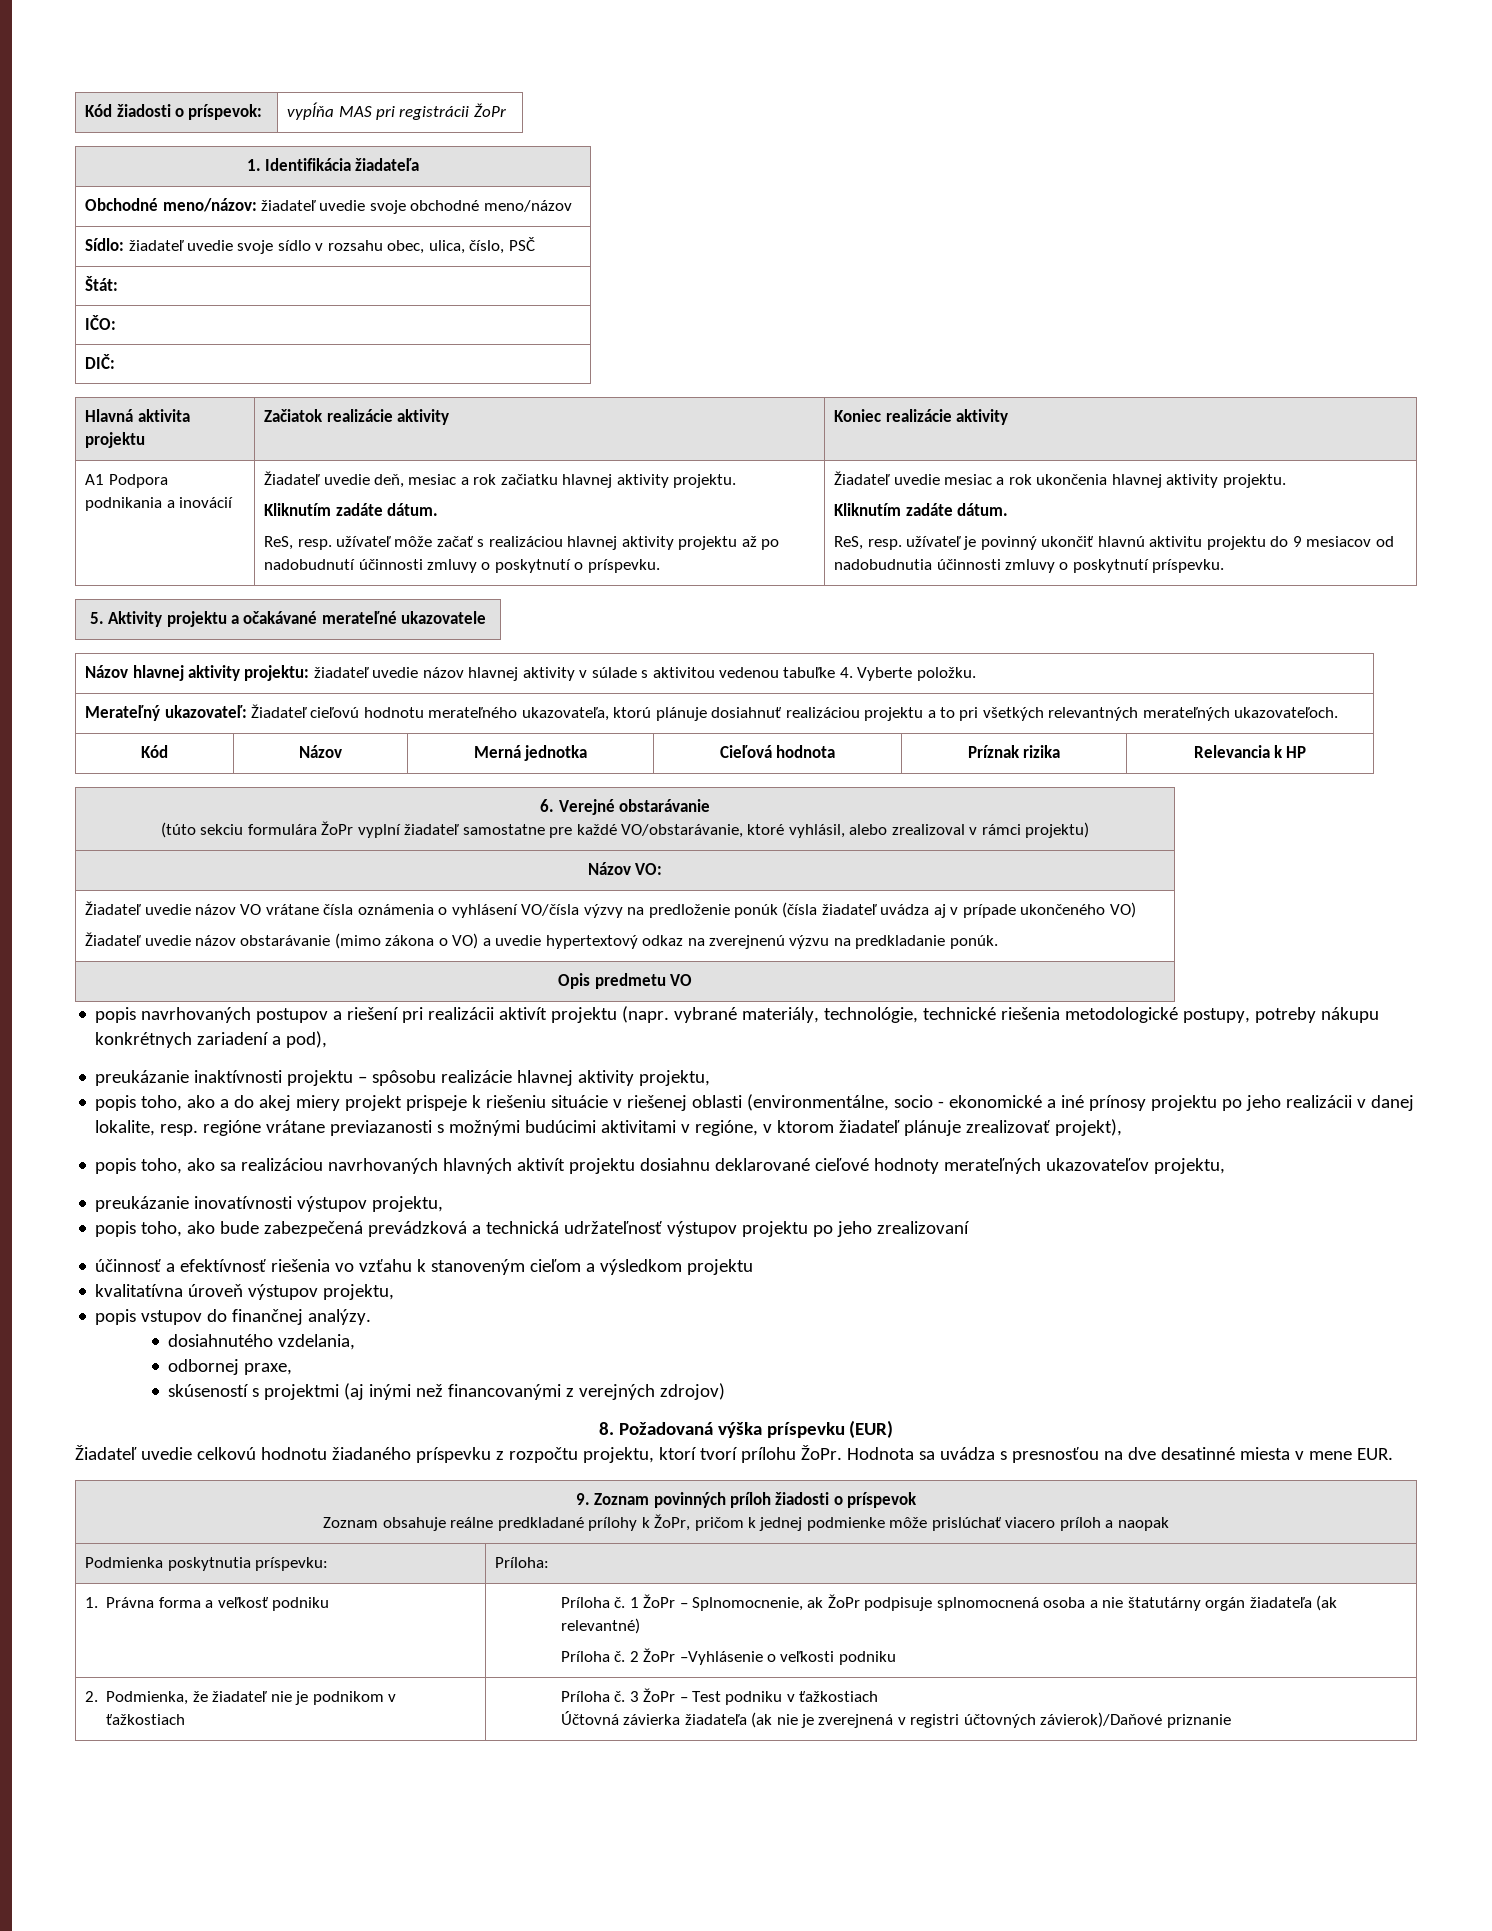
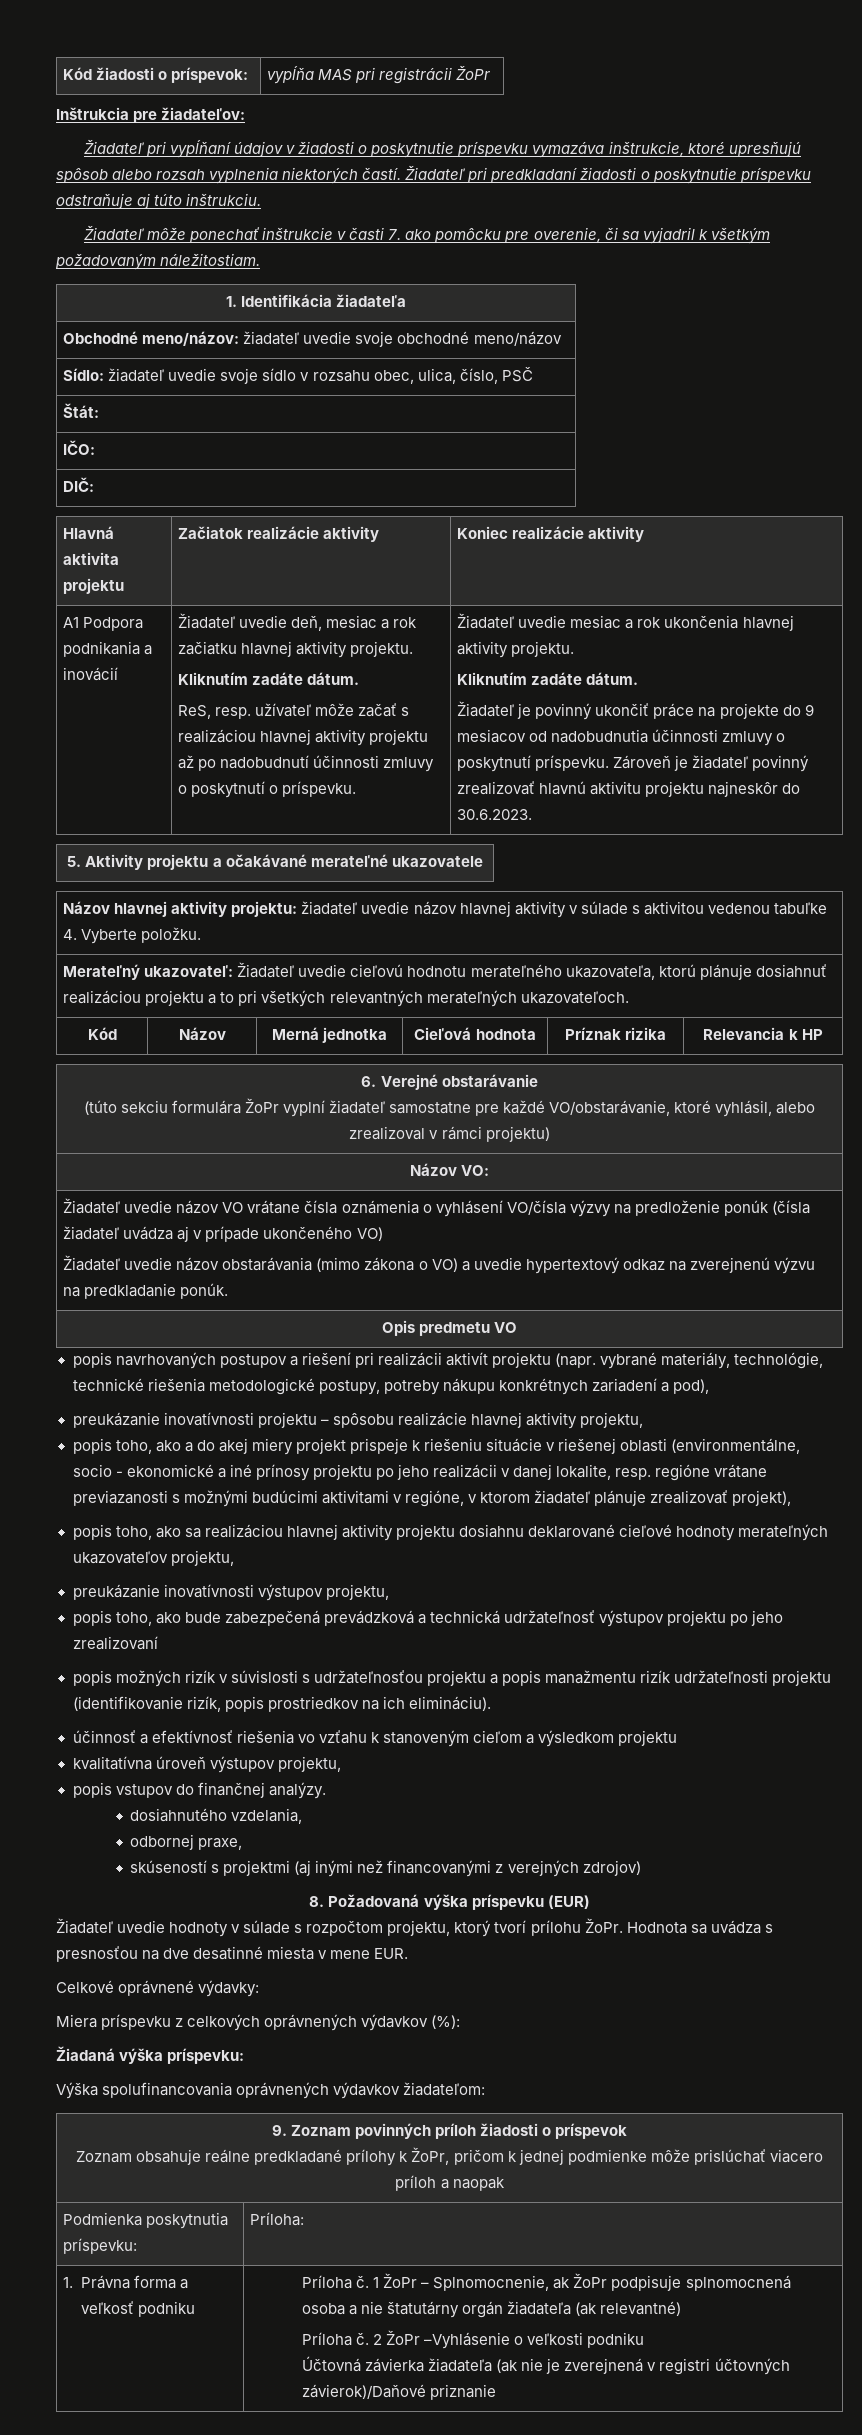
+ Inštrukcia pre žiadateľov:
+ Žiadateľ pri vypĺňaní údajov v žiadosti o poskytnutie príspevku vymazáva inštrukcie, ktoré upresňujú spôsob alebo rozsah vyplnenia niektorých častí. Žiadateľ pri predkladaní žiadosti o poskytnutie príspevku odstraňuje aj túto inštrukciu.
+ Žiadateľ môže ponechať inštrukcie v časti 7. ako pomôcku pre overenie, či sa vyjadril k všetkým požadovaným náležitostiam.
- ReS, resp. užívateľ je povinný ukončiť hlavnú aktivitu projektu do 9 mesiacov od nadobudnutia účinnosti zmluvy o poskytnutí príspevku.
+ Žiadateľ je povinný ukončiť práce na projekte do 9 mesiacov od nadobudnutia účinnosti zmluvy o poskytnutí príspevku. Zároveň je žiadateľ povinný zrealizovať hlavnú aktivitu projektu najneskôr do 30.6.2023.
- Merateľný ukazovateľ: Žiadateľ cieľovú hodnotu merateľného ukazovateľa, ktorú plánuje dosiahnuť realizáciou projektu a to pri všetkých relevantných merateľných ukazovateľoch.
+ Merateľný ukazovateľ: Žiadateľ uvedie cieľovú hodnotu merateľného ukazovateľa, ktorú plánuje dosiahnuť realizáciou projektu a to pri všetkých relevantných merateľných ukazovateľoch.
  Žiadateľ uvedie názov VO vrátane čísla oznámenia o vyhlásení VO/čísla výzvy na predloženie ponúk (čísla žiadateľ uvádza aj v prípade ukončeného VO)
- Žiadateľ uvedie názov obstarávanie (mimo zákona o VO) a uvedie hypertextový odkaz na zverejnenú výzvu na predkladanie ponúk.
+ Žiadateľ uvedie názov obstarávania (mimo zákona o VO) a uvedie hypertextový odkaz na zverejnenú výzvu na predkladanie ponúk.
- preukázanie inaktívnosti projektu – spôsobu realizácie hlavnej aktivity projektu,
+ preukázanie inovatívnosti projektu – spôsobu realizácie hlavnej aktivity projektu,
- popis toho, ako sa realizáciou navrhovaných hlavných aktivít projektu dosiahnu deklarované cieľové hodnoty merateľných ukazovateľov projektu,
+ popis toho, ako sa realizáciou hlavnej aktivity projektu dosiahnu deklarované cieľové hodnoty merateľných ukazovateľov projektu,
+ popis možných rizík v súvislosti s udržateľnosťou projektu a popis manažmentu rizík udržateľnosti projektu (identifikovanie rizík, popis prostriedkov na ich elimináciu).
- Žiadateľ uvedie celkovú hodnotu žiadaného príspevku z rozpočtu projektu, ktorí tvorí prílohu ŽoPr.
+ Žiadateľ uvedie hodnoty v súlade s rozpočtom projektu, ktorý tvorí prílohu ŽoPr.
+ Celkové oprávnené výdavky:
+ Miera príspevku z celkových oprávnených výdavkov (%):
+ Žiadaná výška príspevku:
+ Výška spolufinancovania oprávnených výdavkov žiadateľom:
- 2. Podmienka, že žiadateľ nie je podnikom v ťažkostiach | Príloha č. 3 ŽoPr – Test podniku v ťažkostiach

